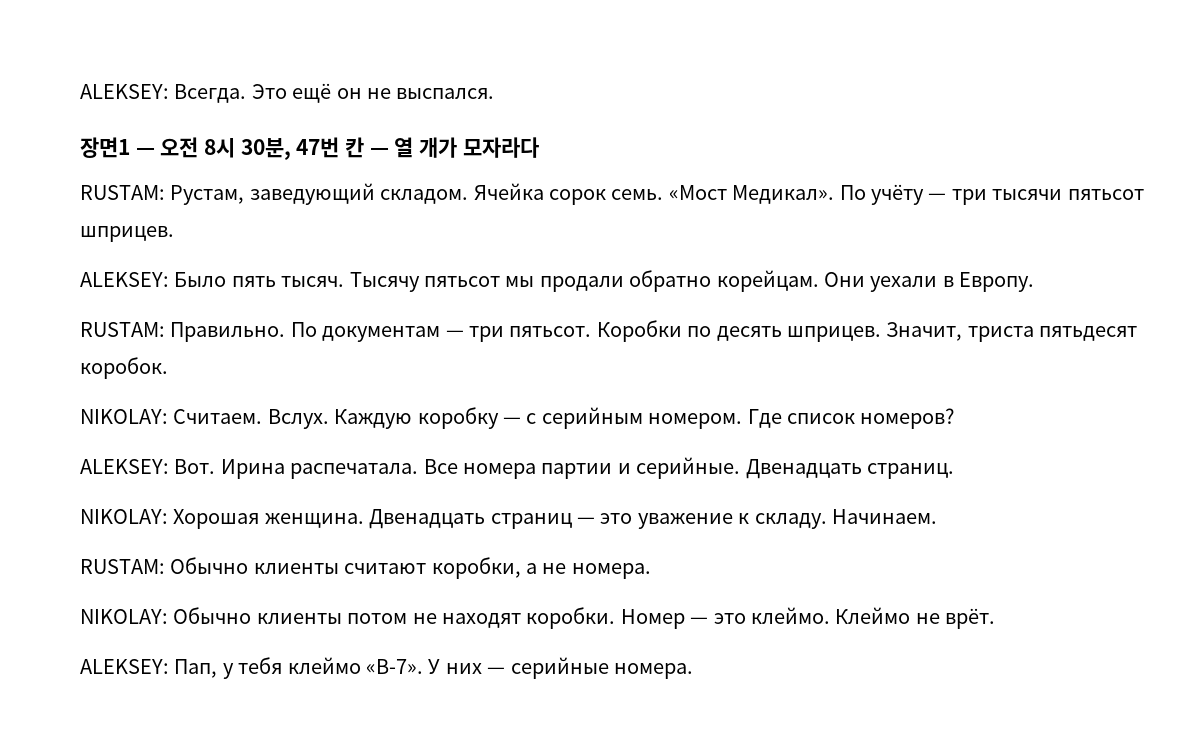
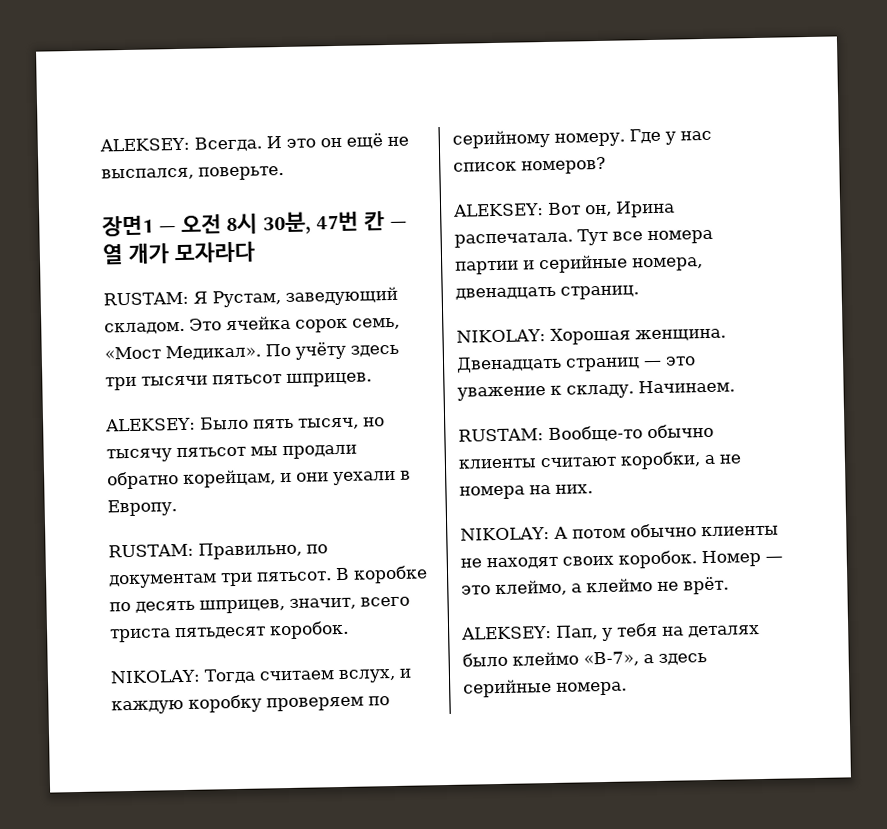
- Это ещё он не выспался.
+ И это он ещё не выспался, поверьте.
- RUSTAM: Рустам, заведующий складом.
+ RUSTAM: Я Рустам, заведующий складом.
- Ячейка сорок семь. «Мост Медикал».
+ Это ячейка сорок семь, «Мост Медикал».
- По учёту — три тысячи пятьсот шприцев.
+ По учёту здесь три тысячи пятьсот шприцев.
- ALEKSEY: Было пять тысяч. Тысячу пятьсот мы продали обратно корейцам. Они уехали в Европу.
+ ALEKSEY: Было пять тысяч, но тысячу пятьсот мы продали обратно корейцам, и они уехали в Европу.
- RUSTAM: Правильно. По документам — три пятьсот. Коробки по десять шприцев. Значит, триста пятьдесят коробок.
- NIKOLAY: Считаем. Вслух. Каждую коробку — с серийным номером. Где список номеров?
- ALEKSEY: Вот. Ирина распечатала. Все номера партии и серийные. Двенадцать страниц.
+ RUSTAM: Правильно, по документам три пятьсот. В коробке по десять шприцев, значит, всего триста пятьдесят коробок.
+ NIKOLAY: Тогда считаем вслух, и каждую коробку проверяем по серийному номеру. Где у нас список номеров?
+ ALEKSEY: Вот он, Ирина распечатала. Тут все номера партии и серийные номера, двенадцать страниц.
- RUSTAM: Обычно клиенты считают коробки, а не номера.
- NIKOLAY: Обычно клиенты потом не находят коробки. Номер — это клеймо. Клеймо не врёт.
+ RUSTAM: Вообще-то обычно клиенты считают коробки, а не номера на них.
+ NIKOLAY: А потом обычно клиенты не находят своих коробок. Номер — это клеймо, а клеймо не врёт.
- ALEKSEY: Пап, у тебя клеймо «В-7». У них — серийные номера.
+ ALEKSEY: Пап, у тебя на деталях было клеймо «В-7», а здесь серийные номера.

